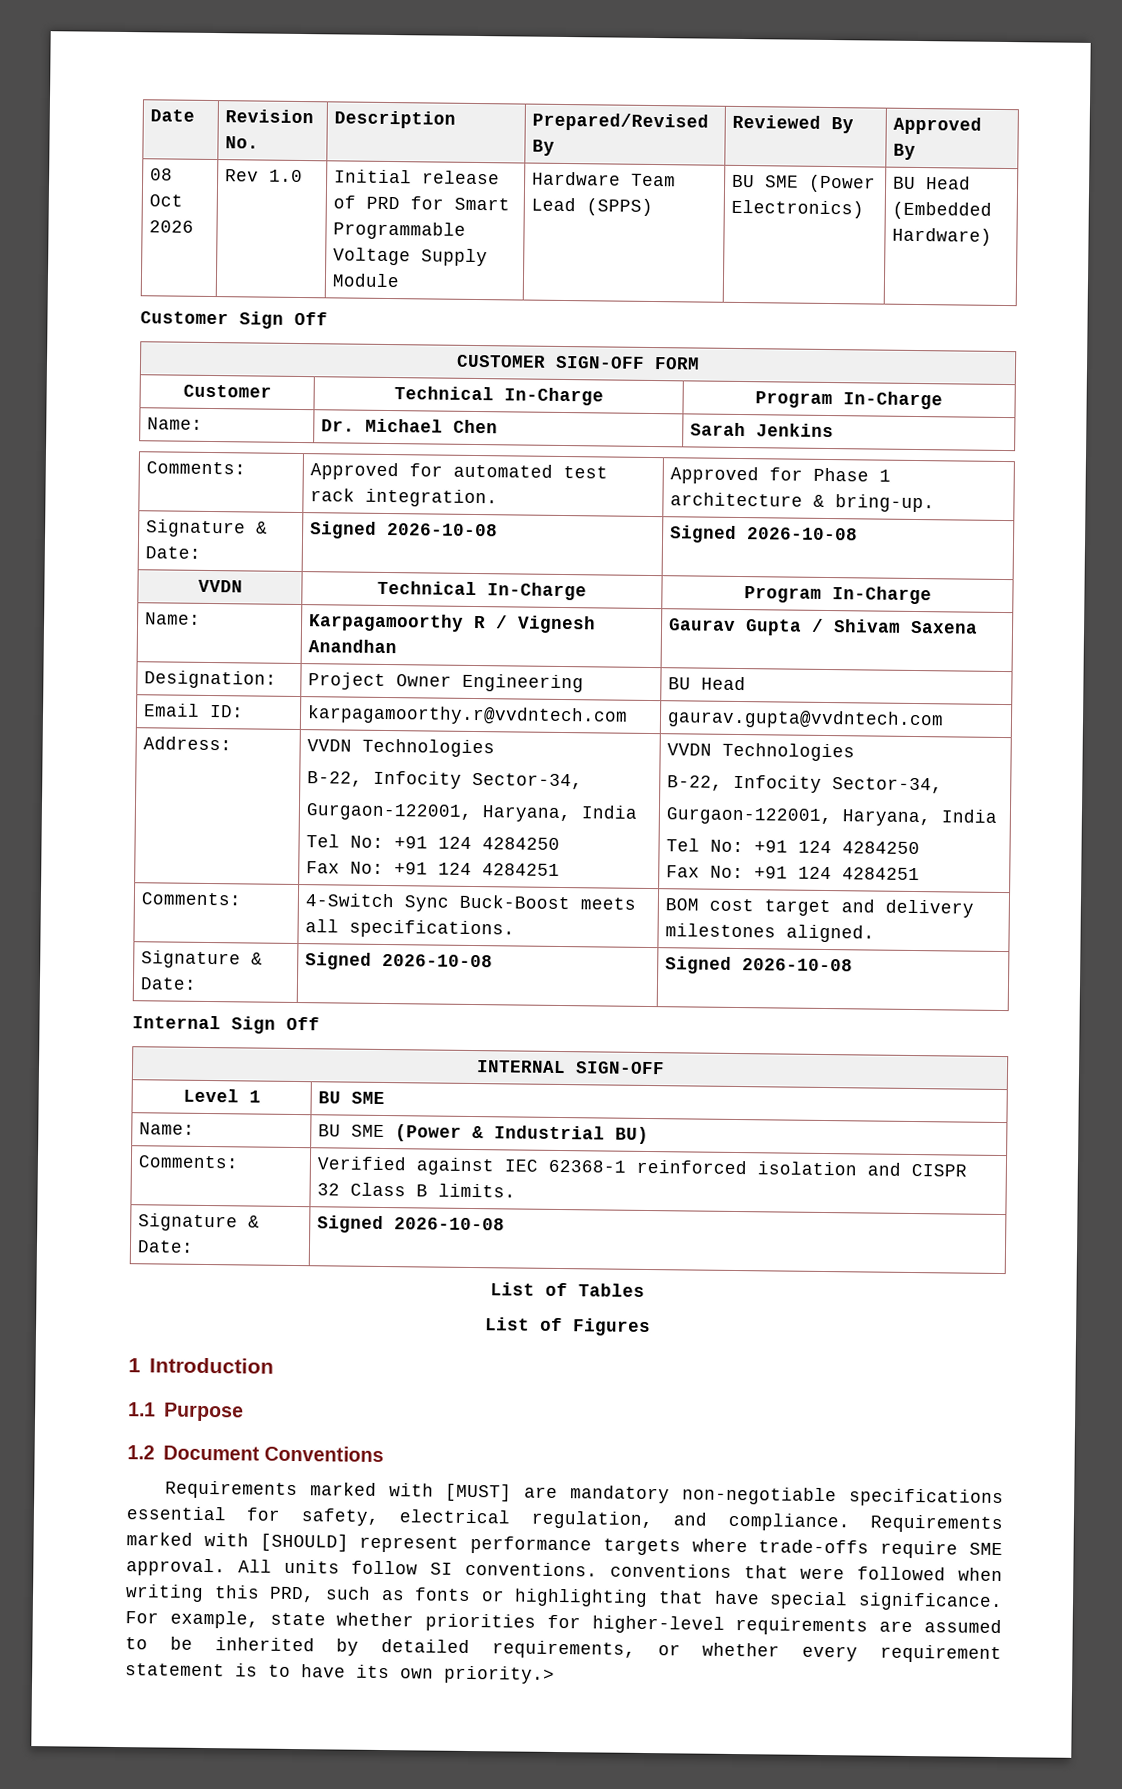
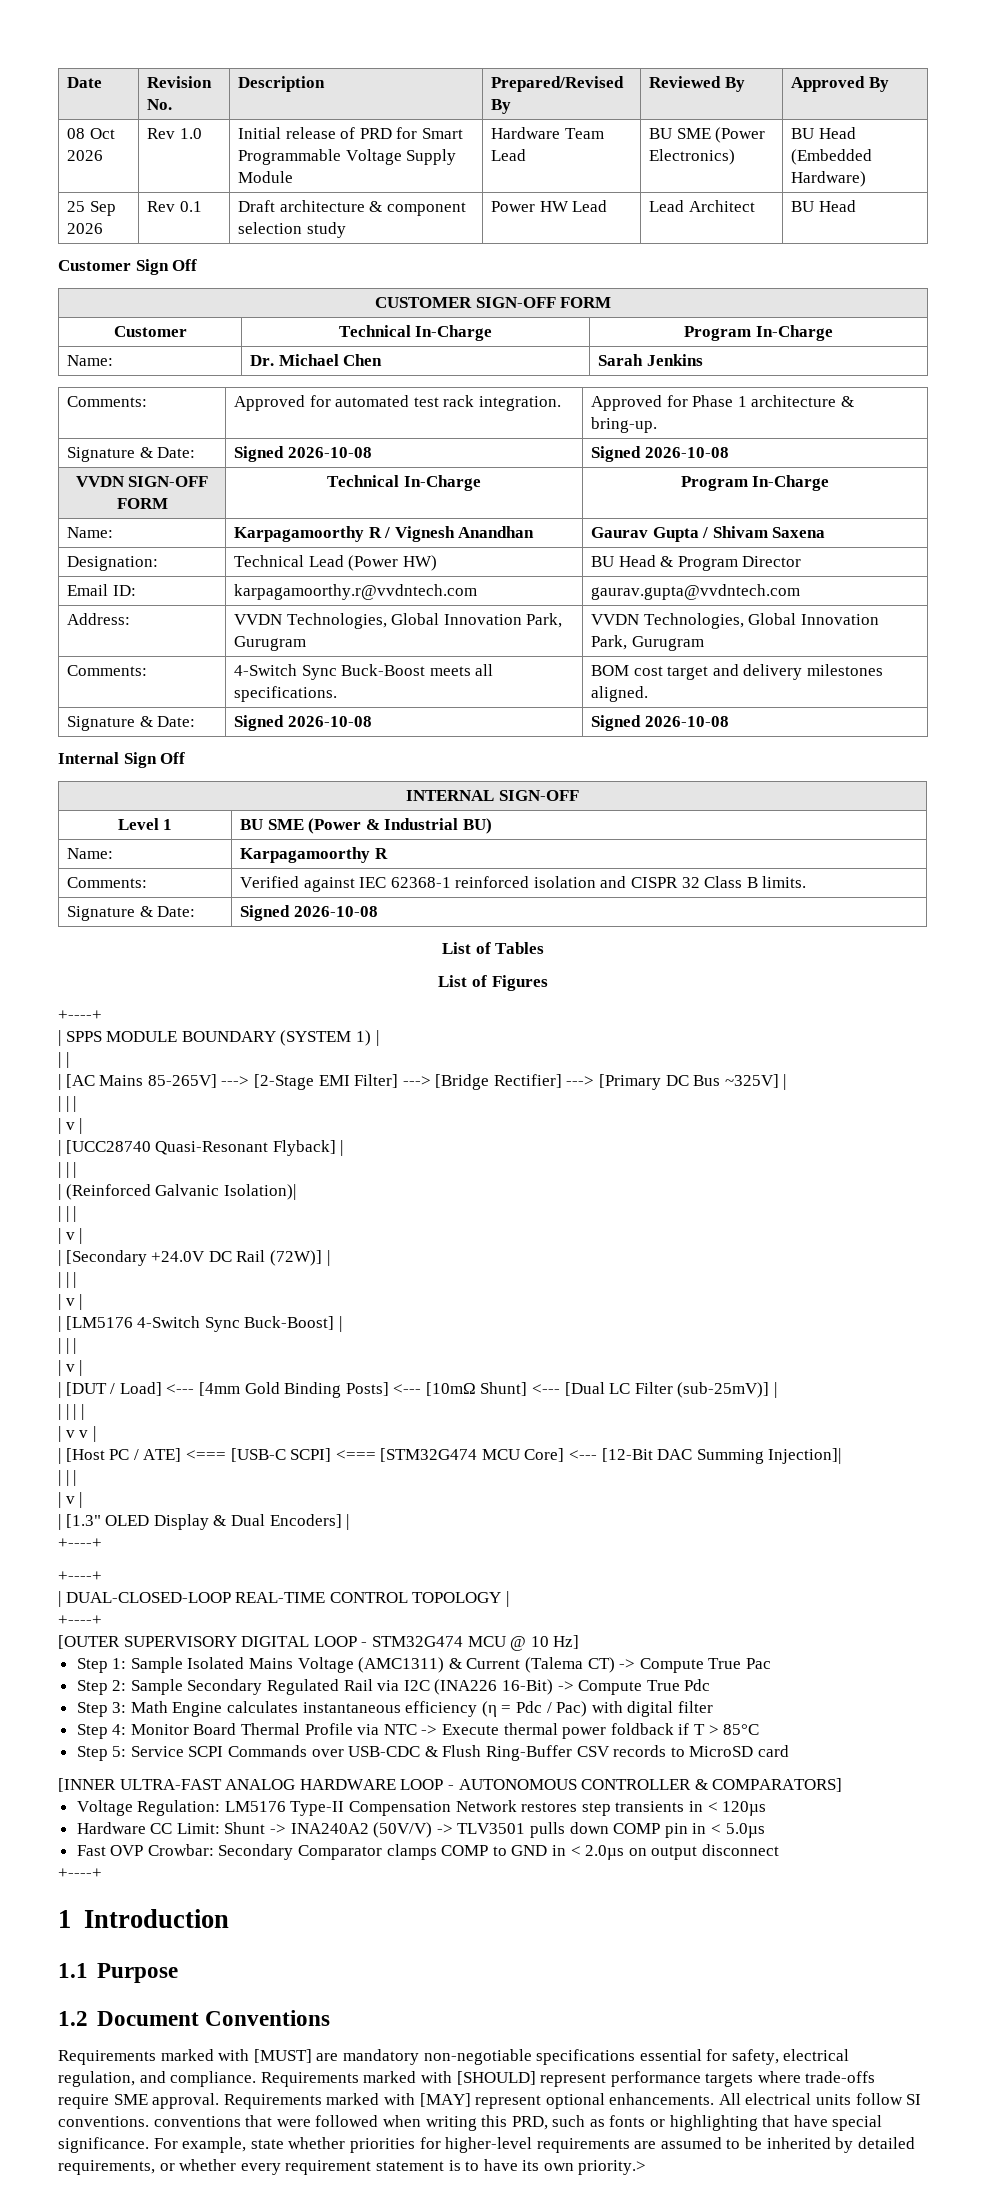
- 08 Oct 2026 | Rev 1.0 | Initial release of PRD for Smart Programmable Voltage Supply Module | Hardware Team Lead (SPPS) | BU SME (Power Electronics) | BU Head (Embedded Hardware)
+ 08 Oct 2026 | Rev 1.0 | Initial release of PRD for Smart Programmable Voltage Supply Module | Hardware Team Lead | BU SME (Power Electronics) | BU Head (Embedded Hardware)
+ 25 Sep 2026 | Rev 0.1 | Draft architecture & component selection study | Power HW Lead | Lead Architect | BU Head
- VVDN | Technical In-Charge | Program In-Charge
+ VVDN SIGN-OFF FORM | Technical In-Charge | Program In-Charge
- Designation: | Project Owner Engineering | BU Head
+ Designation: | Technical Lead (Power HW) | BU Head & Program Director
- Address: | VVDN Technologies
- B-22, Infocity Sector-34,
- Gurgaon-122001, Haryana, India
- Tel No: +91 124 4284250
- Fax No: +91 124 4284251 | VVDN Technologies
- B-22, Infocity Sector-34,
- Gurgaon-122001, Haryana, India
- Tel No: +91 124 4284250
- Fax No: +91 124 4284251
+ Address: | VVDN Technologies, Global Innovation Park, Gurugram | VVDN Technologies, Global Innovation Park, Gurugram
- Level 1 | BU SME
- Name: | BU SME (Power & Industrial BU)
+ Level 1 | BU SME (Power & Industrial BU)
+ Name: | Karpagamoorthy R
  List of Figures
+ +----+
+ | SPPS MODULE BOUNDARY (SYSTEM 1) |
+ | |
+ | [AC Mains 85-265V] ---> [2-Stage EMI Filter] ---> [Bridge Rectifier] ---> [Primary DC Bus ~325V] |
+ | | |
+ | v |
+ | [UCC28740 Quasi-Resonant Flyback] |
+ | | |
+ | (Reinforced Galvanic Isolation)|
+ | | |
+ | v |
+ | [Secondary +24.0V DC Rail (72W)] |
+ | | |
+ | v |
+ | [LM5176 4-Switch Sync Buck-Boost] |
+ | | |
+ | v |
+ | [DUT / Load] <--- [4mm Gold Binding Posts] <--- [10mΩ Shunt] <--- [Dual LC Filter (sub-25mV)] |
+ | | | |
+ | v v |
+ | [Host PC / ATE] <=== [USB-C SCPI] <=== [STM32G474 MCU Core] <--- [12-Bit DAC Summing Injection]|
+ | | |
+ | v |
+ | [1.3" OLED Display & Dual Encoders] |
+ +----+
+ +----+
+ | DUAL-CLOSED-LOOP REAL-TIME CONTROL TOPOLOGY |
+ +----+
+ [OUTER SUPERVISORY DIGITAL LOOP - STM32G474 MCU @ 10 Hz]
+ Step 1: Sample Isolated Mains Voltage (AMC1311) & Current (Talema CT) -> Compute True Pac
+ Step 2: Sample Secondary Regulated Rail via I2C (INA226 16-Bit) -> Compute True Pdc
+ Step 3: Math Engine calculates instantaneous efficiency (η = Pdc / Pac) with digital filter
+ Step 4: Monitor Board Thermal Profile via NTC -> Execute thermal power foldback if T > 85°C
+ Step 5: Service SCPI Commands over USB-CDC & Flush Ring-Buffer CSV records to MicroSD card
+ [INNER ULTRA-FAST ANALOG HARDWARE LOOP - AUTONOMOUS CONTROLLER & COMPARATORS]
+ Voltage Regulation: LM5176 Type-II Compensation Network restores step transients in < 120µs
+ Hardware CC Limit: Shunt -> INA240A2 (50V/V) -> TLV3501 pulls down COMP pin in < 5.0µs
+ Fast OVP Crowbar: Secondary Comparator clamps COMP to GND in < 2.0µs on output disconnect
+ +----+
- All units follow SI conventions. conventions that were followed when writing this PRD, such as fonts or highlighting that have special significance.
+ Requirements marked with [MAY] represent optional enhancements. All electrical units follow SI conventions. conventions that were followed when writing this PRD, such as fonts or highlighting that have special significance.

